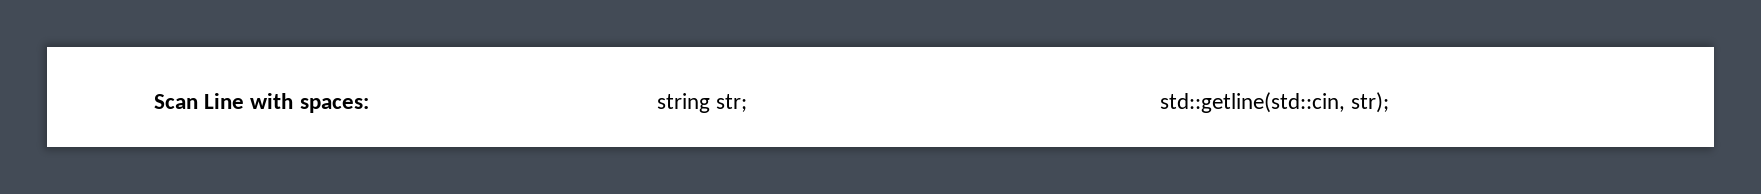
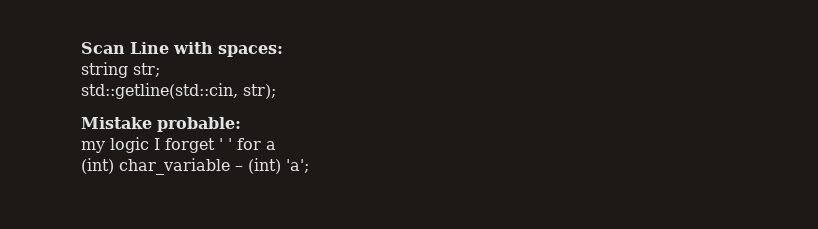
+ Mistake probable:
+ my logic I forget ' ' for a
+ (int) char_variable – (int) 'a';

